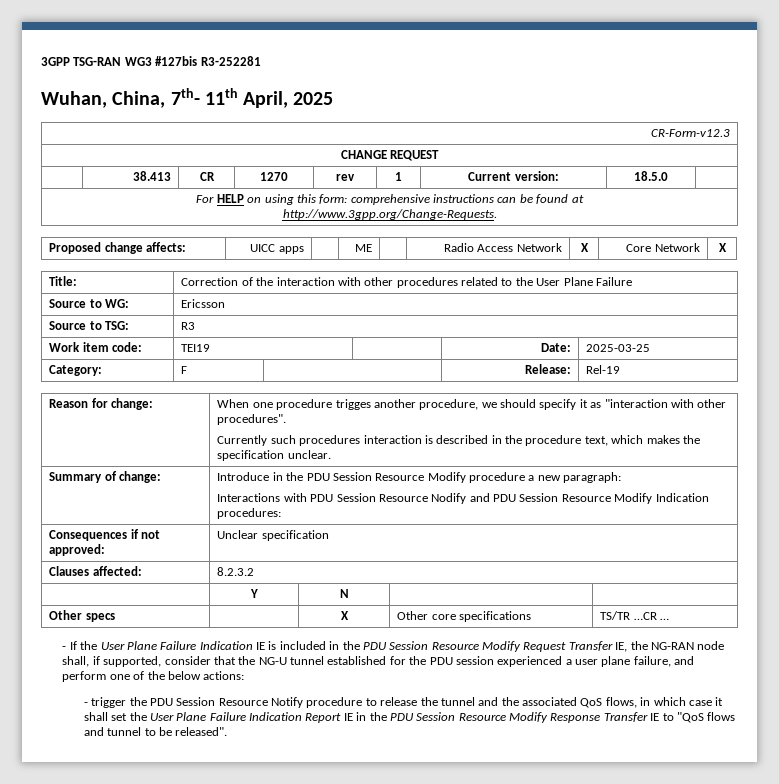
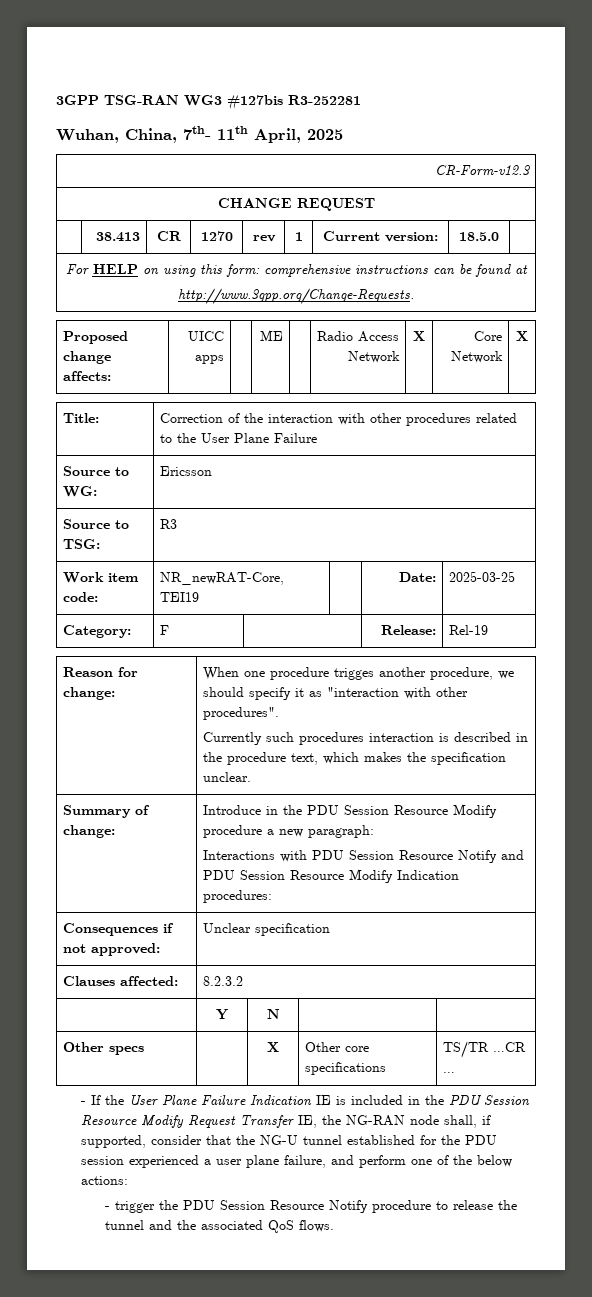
- Work item code: | TEI19 | | Date: | 2025-03-25
+ Work item code: | NR_newRAT-Core, TEI19 | | Date: | 2025-03-25
  Summary of change: | Introduce in the PDU Session Resource Modify procedure a new paragraph:
- Interactions with PDU Session Resource Nodify and PDU Session Resource Modify Indication procedures:
+ Interactions with PDU Session Resource Notify and PDU Session Resource Modify Indication procedures:
- - trigger the PDU Session Resource Notify procedure to release the tunnel and the associated QoS flows, in which case it shall set the User Plane Failure Indication Report IE in the PDU Session Resource Modify Response Transfer IE to "QoS flows and tunnel to be released".
+ - trigger the PDU Session Resource Notify procedure to release the tunnel and the associated QoS flows.

